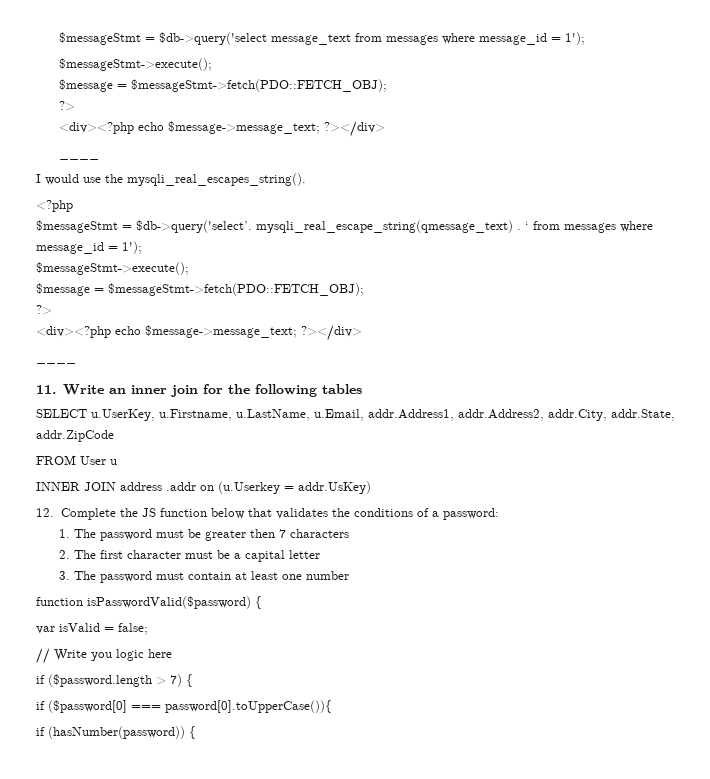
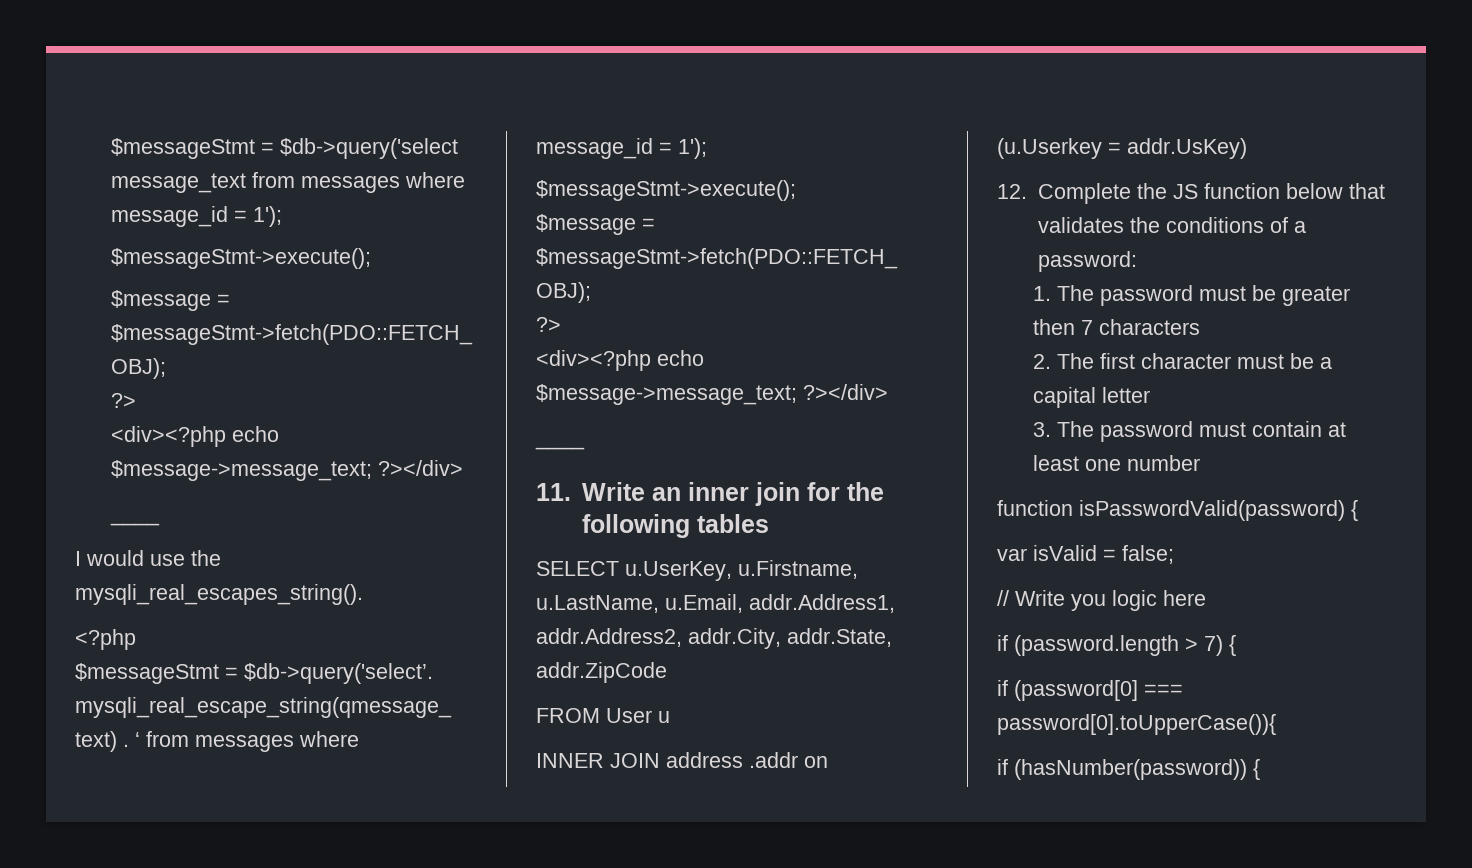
- function isPasswordValid($password) {
+ function isPasswordValid(password) {
- if ($password.length > 7) {
+ if (password.length > 7) {
- if ($password[0] === password[0].toUpperCase()){
+ if (password[0] === password[0].toUpperCase()){

